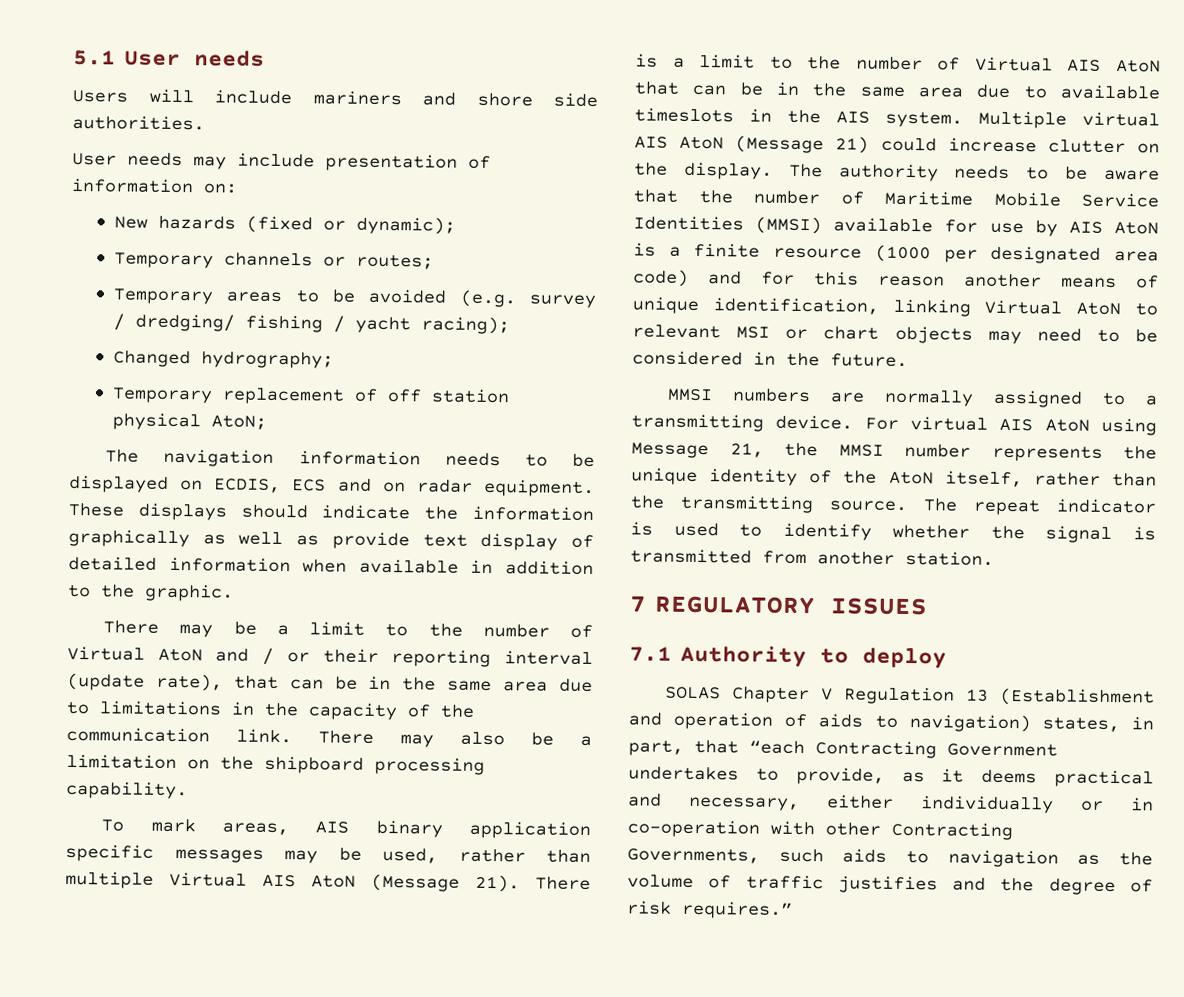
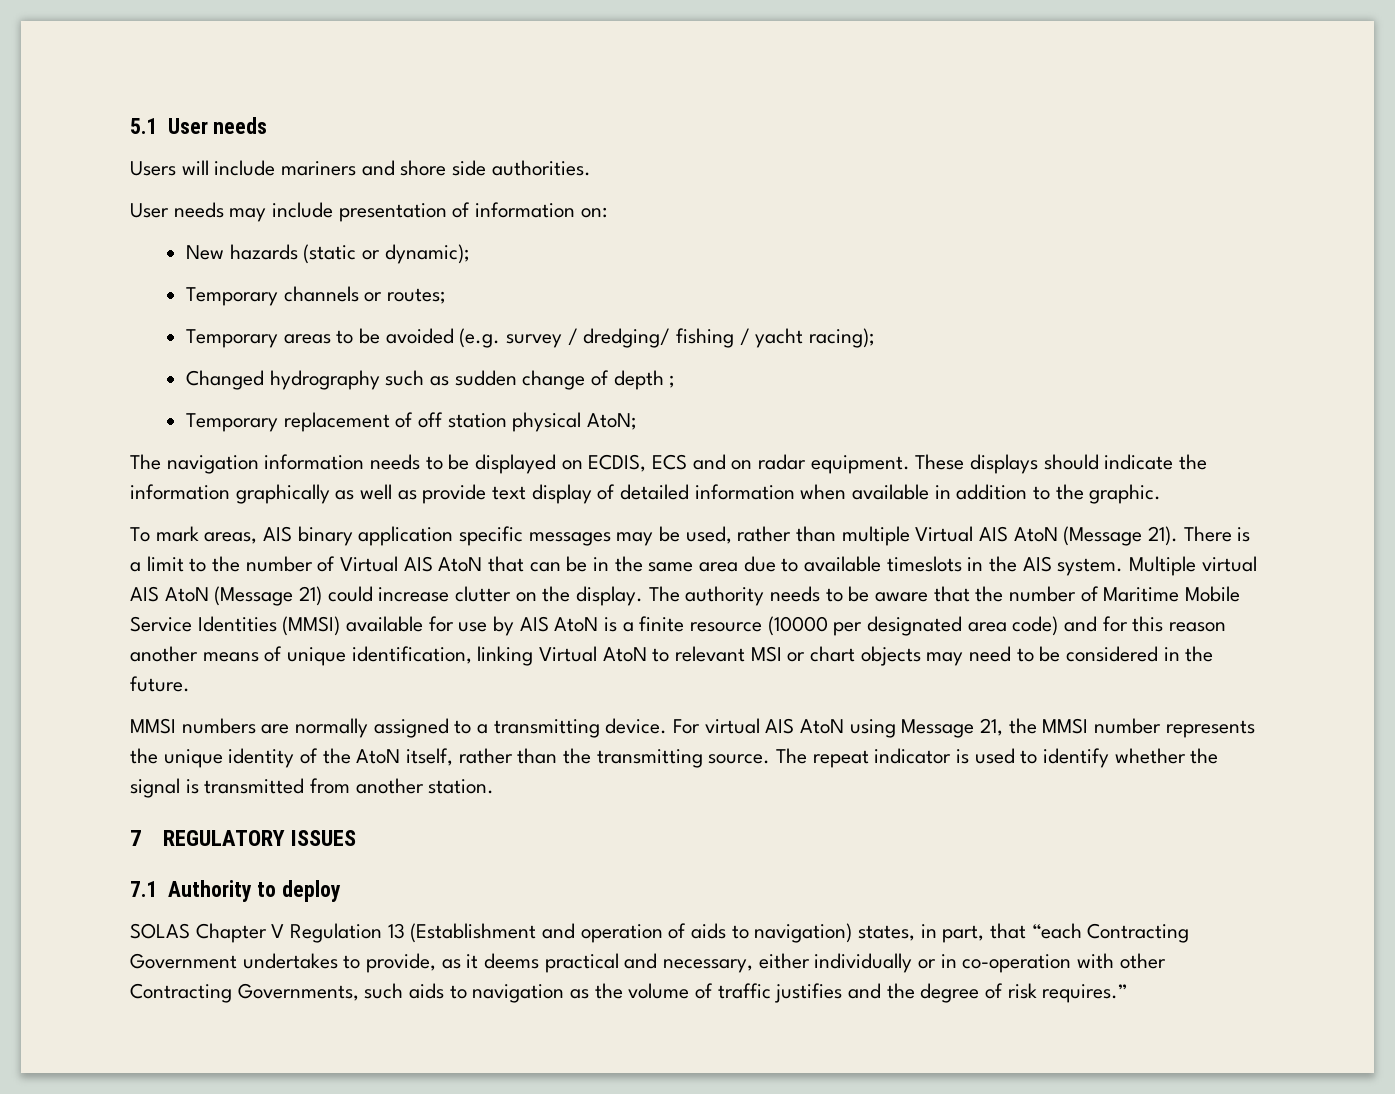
- New hazards (fixed or dynamic);
+ New hazards (static or dynamic);
- Changed hydrography;
+ Changed hydrography such as sudden change of depth ;
- There may be a limit to the number of Virtual AtoN and / or their reporting interval (update rate), that can be in the same area due to limitations in the capacity of the communication link. There may also be a limitation on the shipboard processing capability.
- The authority needs to be aware that the number of Maritime Mobile Service Identities (MMSI) available for use by AIS AtoN is a finite resource (1000 per designated area code) and for this reason another means of unique identification, linking Virtual AtoN to relevant MSI or chart objects may need to be considered in the future.
+ The authority needs to be aware that the number of Maritime Mobile Service Identities (MMSI) available for use by AIS AtoN is a finite resource (10000 per designated area code) and for this reason another means of unique identification, linking Virtual AtoN to relevant MSI or chart objects may need to be considered in the future.

